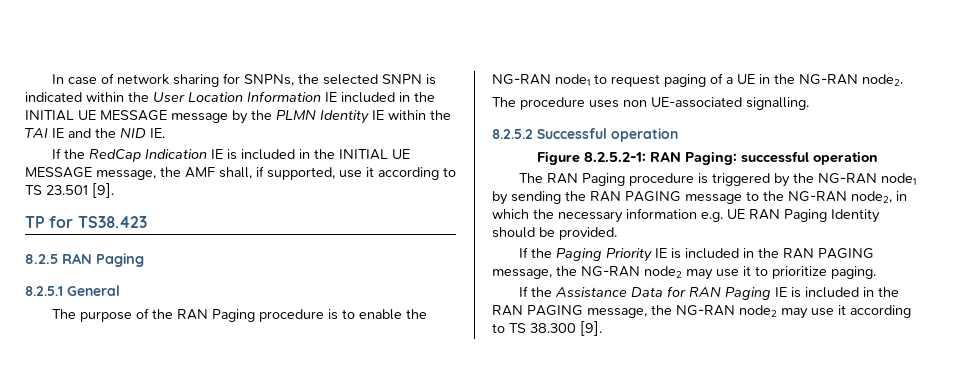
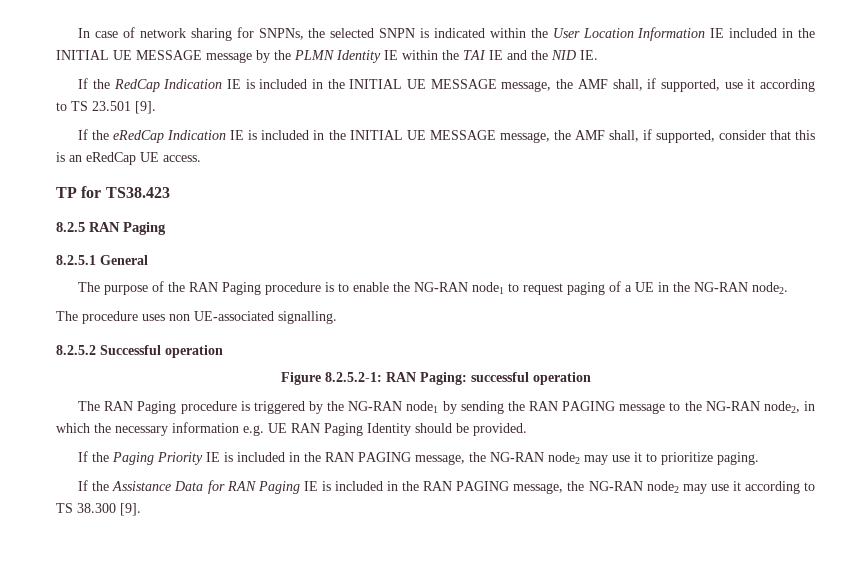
+ If the eRedCap Indication IE is included in the INITIAL UE MESSAGE message, the AMF shall, if supported, consider that this is an eRedCap UE access.

